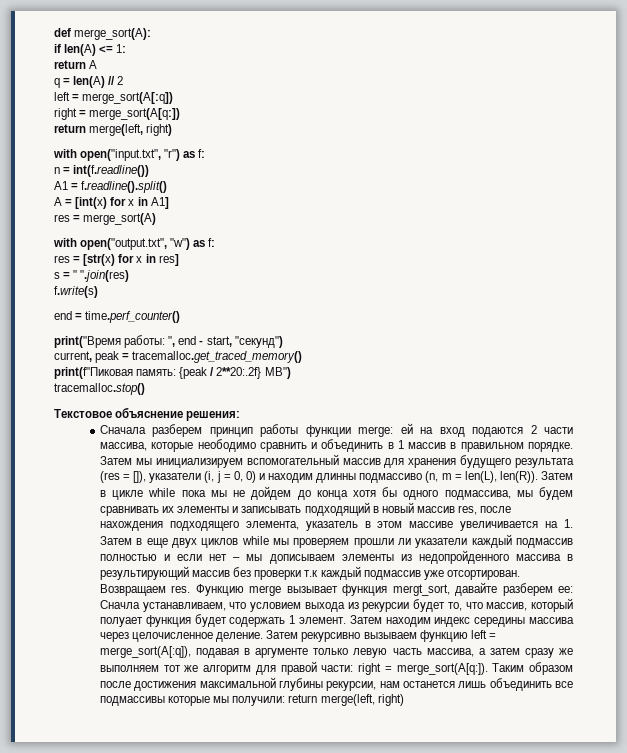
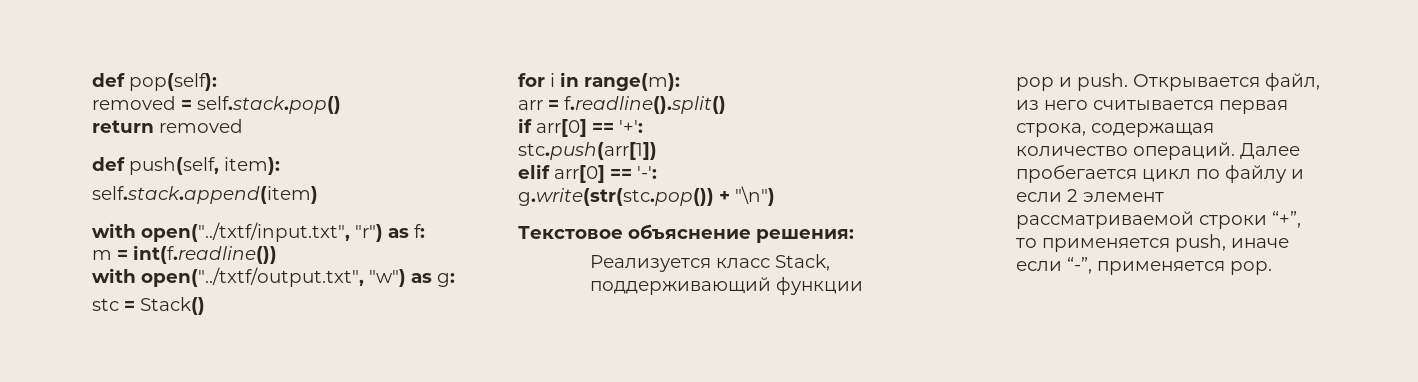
- def merge_sort(A):
- if len(A) <= 1:
- return A
- q = len(A) // 2
- left = merge_sort(A[:q])
- right = merge_sort(A[q:])
- return merge(left, right)
- with open("input.txt", "r") as f:
+ def pop(self):
+ removed = self.stack.pop()
+ return removed
+ def push(self, item):
+ self.stack.append(item)
+ with open("../txtf/input.txt", "r") as f:
- n = int(f.readline())
+ m = int(f.readline())
- A1 = f.readline().split()
- A = [int(x) for x in A1]
- res = merge_sort(A)
- with open("output.txt", "w") as f:
- res = [str(x) for x in res]
- s = " ".join(res)
- f.write(s)
- end = time.perf_counter()
- print("Время работы: ", end - start, "секунд")
- current, peak = tracemalloc.get_traced_memory()
- print(f"Пиковая память: {peak / 2**20:.2f} MB")
- tracemalloc.stop()
+ with open("../txtf/output.txt", "w") as g:
+ stc = Stack()
+ for i in range(m):
+ arr = f.readline().split()
+ if arr[0] == '+':
+ stc.push(arr[1])
+ elif arr[0] == '-':
+ g.write(str(stc.pop()) + "\n")
  Текстовое объяснение решения:
- Сначала разберем принцип работы функции merge: ей на вход подаются 2 части массива, которые неободимо сравнить и объединить в 1 массив в правильном порядке. Затем мы инициализируем вспомогательный массив для хранения будущего результата (res = []), указатели (i, j = 0, 0) и находим длинны подмассиво (n, m = len(L), len(R)). Затем в цикле while пока мы не дойдем до конца хотя бы одного подмассива, мы будем сравнивать их элементы и записывать подходящий в новый массив res, после нахождения подходящего элемента, указатель в этом массиве увеличивается на 1. Затем в еще двух циклов while мы проверяем прошли ли указатели каждый подмассив полностью и если нет – мы дописываем элементы из недопройденного массива в результирующий массив без проверки т.к каждый подмассив уже отсортирован. Возвращаем res. Функцию merge вызывает функция mergt_sort, давайте разберем ее: Сначла устанавливаем, что условием выхода из рекурсии будет то, что массив, который полуает функция будет содержать 1 элемент. Затем находим индекс середины массива через целочисленное деление. Затем рекурсивно вызываем функцию left = merge_sort(A[:q]), подавая в аргументе только левую часть массива, а затем сразу же выполняем тот же алгоритм для правой части: right = merge_sort(A[q:]). Таким образом после достижения максимальной глубины рекурсии, нам останется лишь объединить все подмассивы которые мы получили: return merge(left, right)
+ Реализуется класс Stack, поддерживающий функции pop и push. Открывается файл, из него считывается первая строка, содержащая количество операций. Далее пробегается цикл по файлу и если 2 элемент рассматриваемой строки “+”, то применяется push, иначе если “-”, применяется pop.

